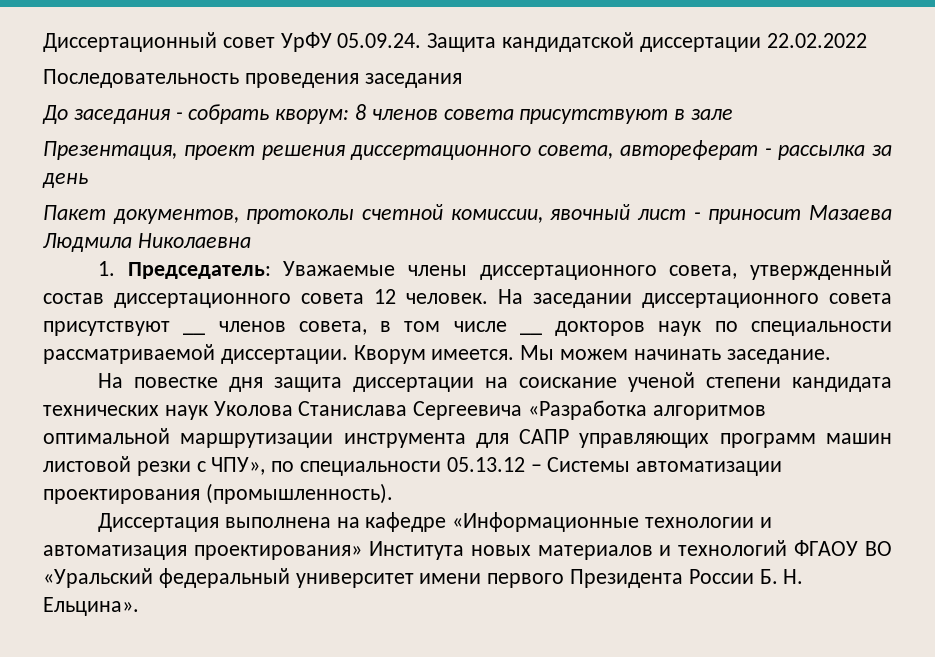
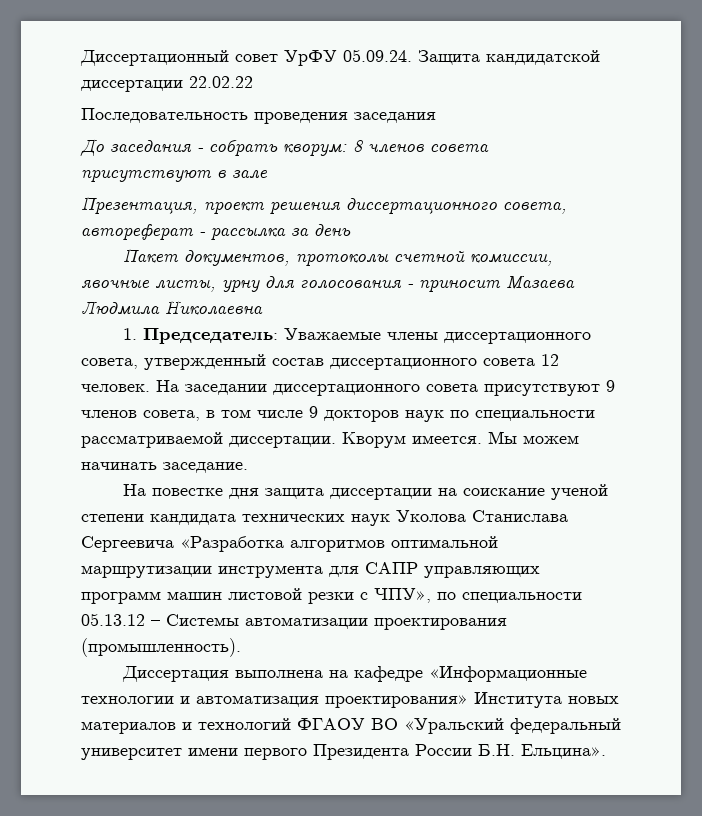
- Диссертационный совет УрФУ 05.09.24. Защита кандидатской диссертации 22.02.2022
+ Диссертационный совет УрФУ 05.09.24. Защита кандидатской диссертации 22.02.22
- Пакет документов, протоколы счетной комиссии, явочный лист - приносит Мазаева Людмила Николаевна
+ Пакет документов, протоколы счетной комиссии, явочные листы, урну для голосования - приносит Мазаева Людмила Николаевна
- На заседании диссертационного совета присутствуют __ членов совета, в том числе __ докторов наук по специальности рассматриваемой диссертации.
+ На заседании диссертационного совета присутствуют 9 членов совета, в том числе 9 докторов наук по специальности рассматриваемой диссертации.
- Диссертация выполнена на кафедре «Информационные технологии и автоматизация проектирования» Института новых материалов и технологий ФГАОУ ВО «Уральский федеральный университет имени первого Президента России Б. Н. Ельцина».
+ Диссертация выполнена на кафедре «Информационные технологии и автоматизация проектирования» Института новых материалов и технологий ФГАОУ ВО «Уральский федеральный университет имени первого Президента России Б.Н. Ельцина».

